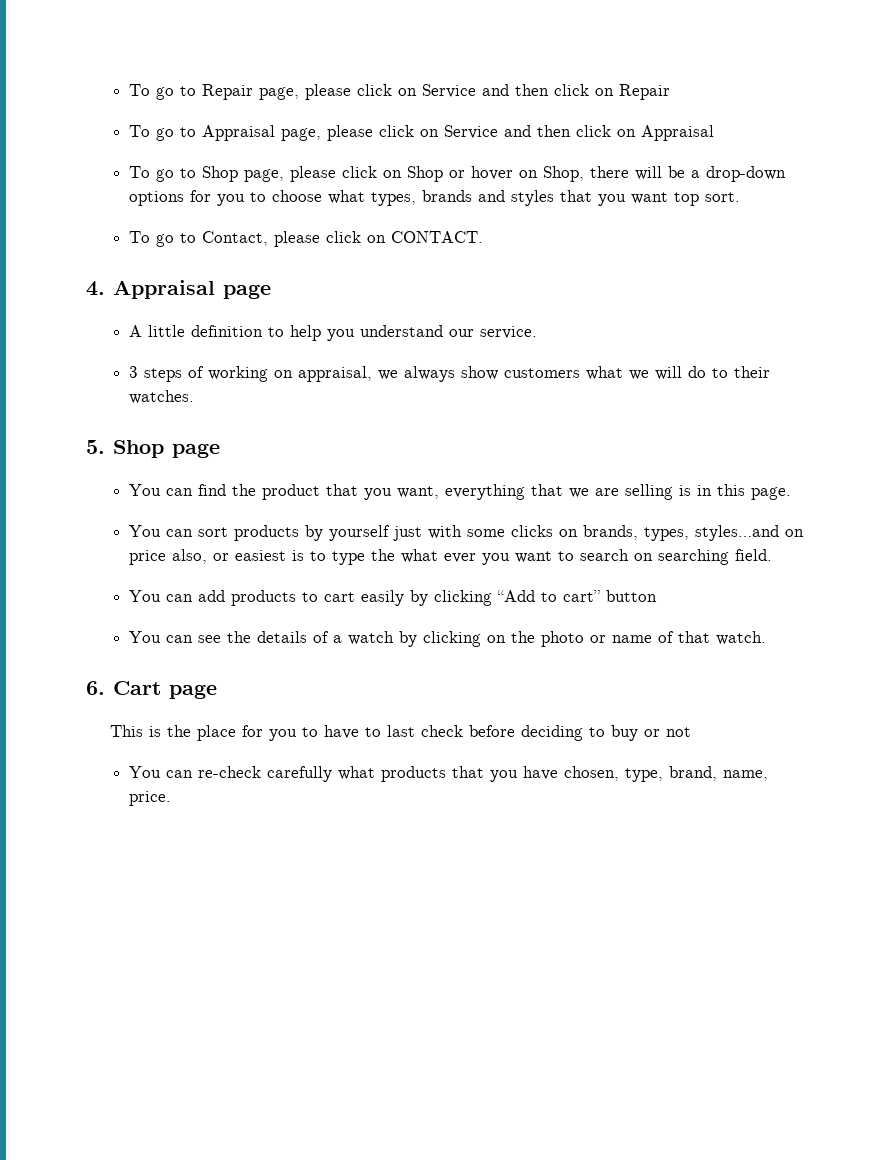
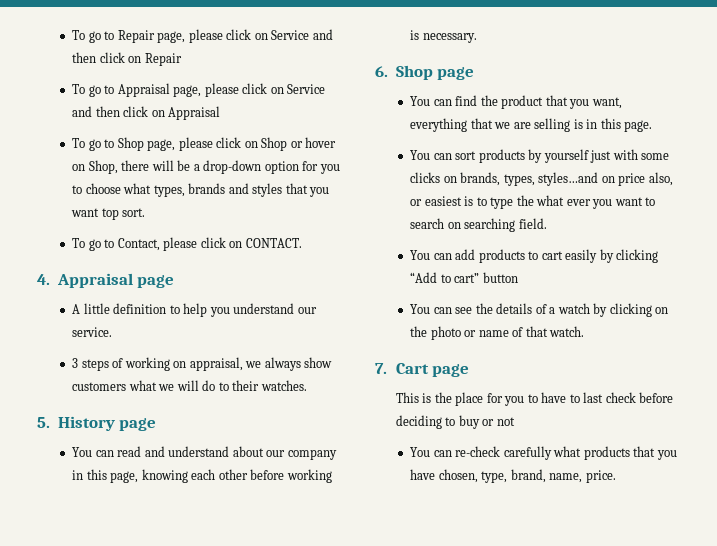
- To go to Shop page, please click on Shop or hover on Shop, there will be a drop-down options for you to choose what types, brands and styles that you want top sort.
+ To go to Shop page, please click on Shop or hover on Shop, there will be a drop-down option for you to choose what types, brands and styles that you want top sort.
- 5. Shop page
+ 5. History page
+ You can read and understand about our company in this page, knowing each other before working is necessary.
+ 6. Shop page
- 6. Cart page
+ 7. Cart page

